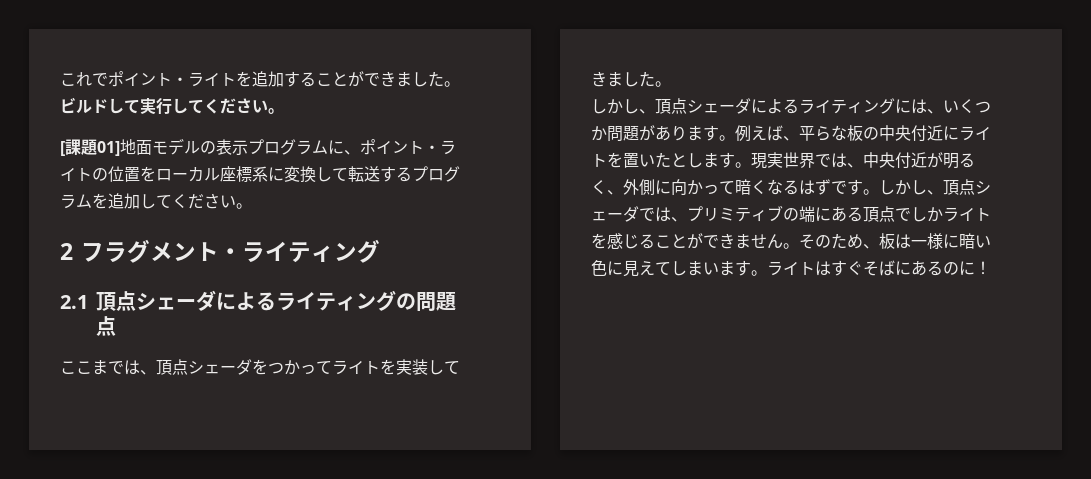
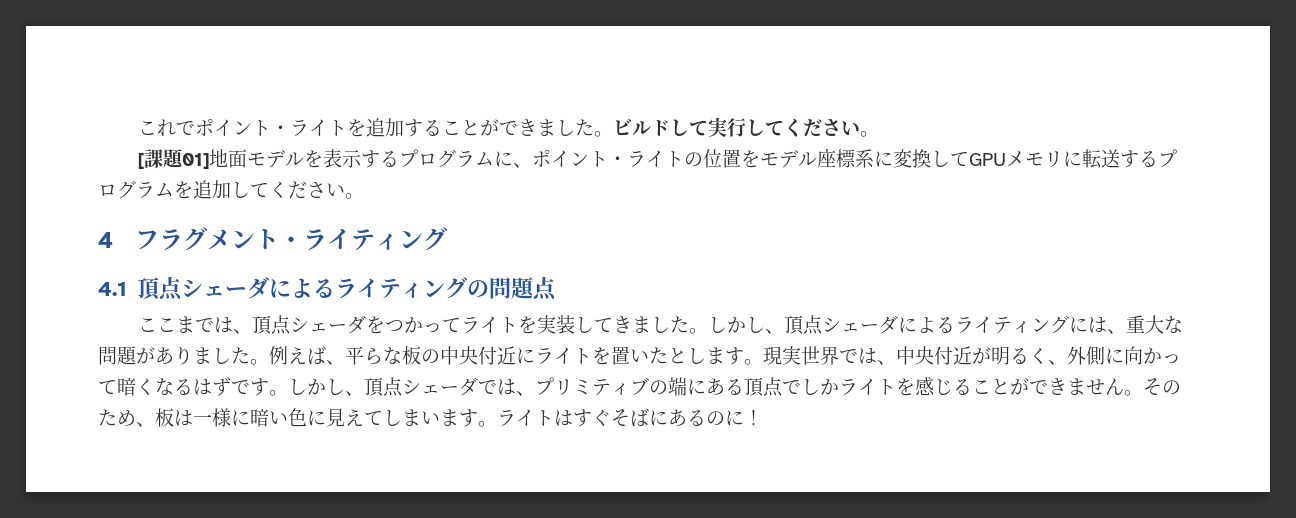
- [課題01]地面モデルの表示プログラムに、ポイント・ライトの位置をローカル座標系に変換して転送するプログラムを追加してください。
+ [課題01]地面モデルを表示するプログラムに、ポイント・ライトの位置をモデル座標系に変換してGPUメモリに転送するプログラムを追加してください。
- 2フラグメント・ライティング
+ 4フラグメント・ライティング
- 2.1頂点シェーダによるライティングの問題点
+ 4.1頂点シェーダによるライティングの問題点
- ここまでは、頂点シェーダをつかってライトを実装してきました。
- しかし、頂点シェーダによるライティングには、いくつか問題があります。
+ ここまでは、頂点シェーダをつかってライトを実装してきました。しかし、頂点シェーダによるライティングには、重大な問題がありました。

